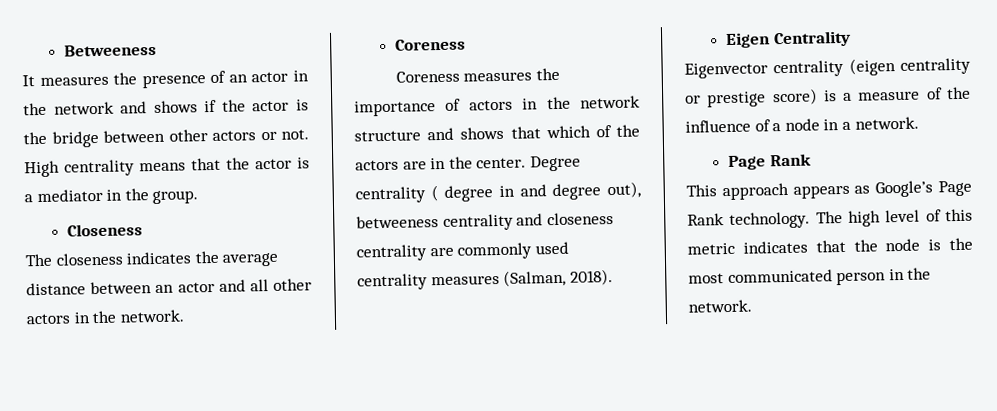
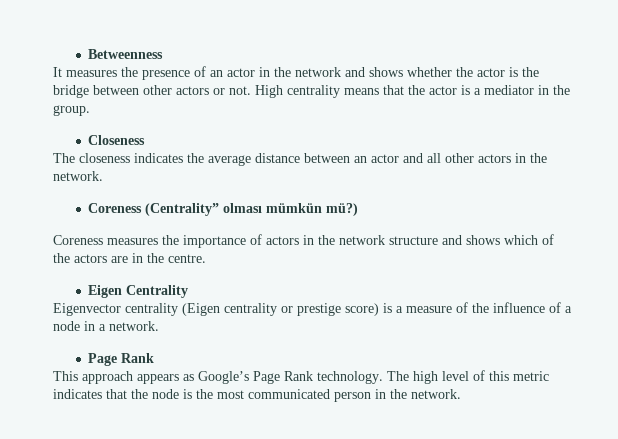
- Betweeness
+ Betweenness
- It measures the presence of an actor in the network and shows if the actor is the bridge between other actors or not.
+ It measures the presence of an actor in the network and shows whether the actor is the bridge between other actors or not.
  The closeness indicates the average distance between an actor and all other actors in the network.
- Coreness
+ Coreness (Centrality” olması mümkün mü?)
- Coreness measures the importance of actors in the network structure and shows that which of the actors are in the center. Degree centrality ( degree in and degree out), betweeness centrality and closeness centrality are commonly used centrality measures (Salman, 2018).
+ Coreness measures the importance of actors in the network structure and shows which of the actors are in the centre.
- Eigenvector centrality (eigen centrality or prestige score) is a measure of the influence of a node in a network.
+ Eigenvector centrality (Eigen centrality or prestige score) is a measure of the influence of a node in a network.

